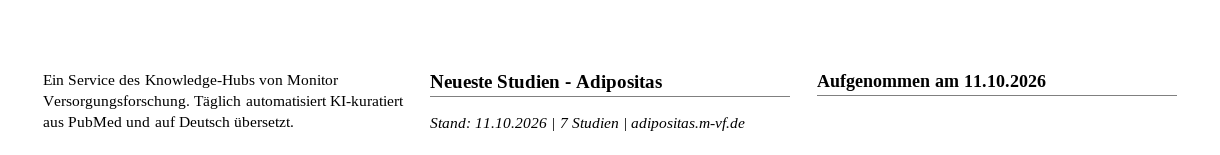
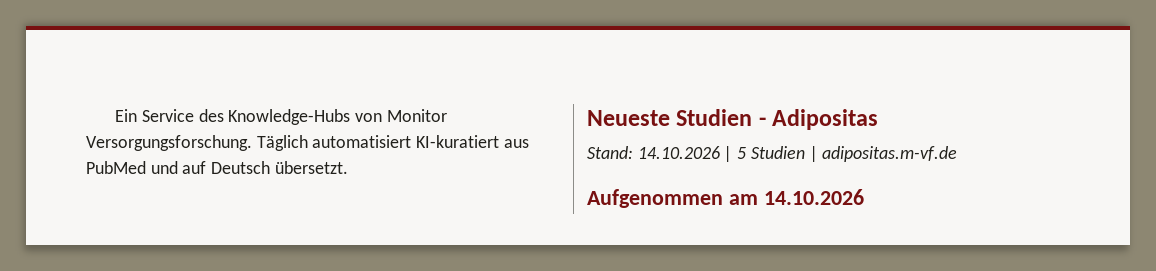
- Stand: 11.10.2026 | 7 Studien | adipositas.m-vf.de
+ Stand: 14.10.2026 | 5 Studien | adipositas.m-vf.de
- Aufgenommen am 11.10.2026
+ Aufgenommen am 14.10.2026

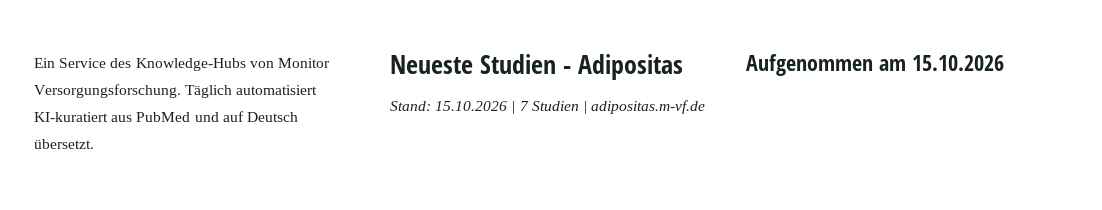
- Stand: 14.10.2026 | 5 Studien | adipositas.m-vf.de
+ Stand: 15.10.2026 | 7 Studien | adipositas.m-vf.de
- Aufgenommen am 14.10.2026
+ Aufgenommen am 15.10.2026

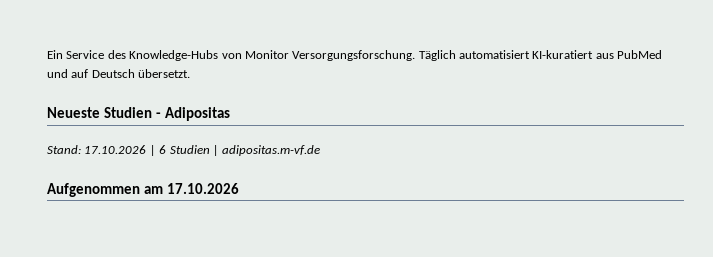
- Stand: 15.10.2026 | 7 Studien | adipositas.m-vf.de
+ Stand: 17.10.2026 | 6 Studien | adipositas.m-vf.de
- Aufgenommen am 15.10.2026
+ Aufgenommen am 17.10.2026

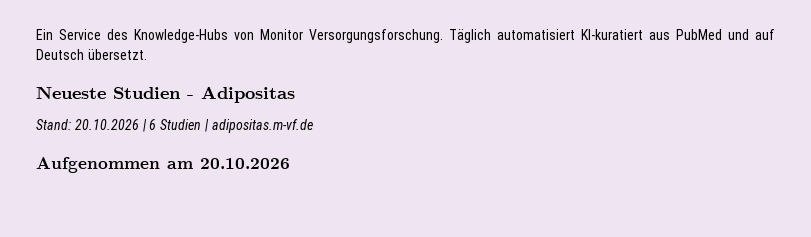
- Stand: 17.10.2026 | 6 Studien | adipositas.m-vf.de
+ Stand: 20.10.2026 | 6 Studien | adipositas.m-vf.de
- Aufgenommen am 17.10.2026
+ Aufgenommen am 20.10.2026

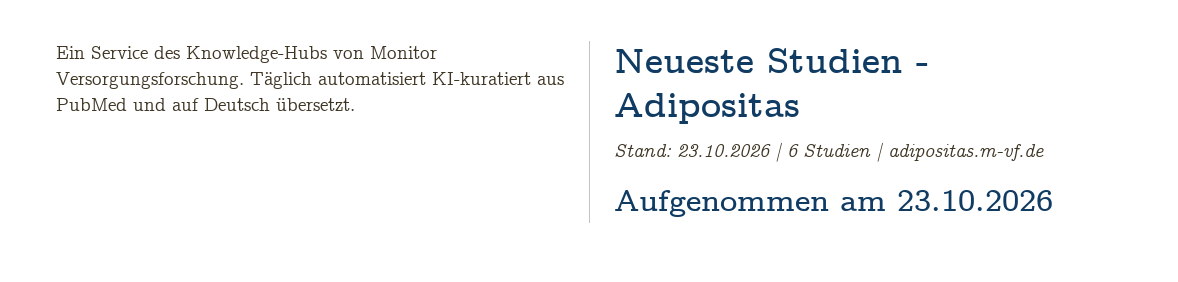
- Stand: 20.10.2026 | 6 Studien | adipositas.m-vf.de
+ Stand: 23.10.2026 | 6 Studien | adipositas.m-vf.de
- Aufgenommen am 20.10.2026
+ Aufgenommen am 23.10.2026

